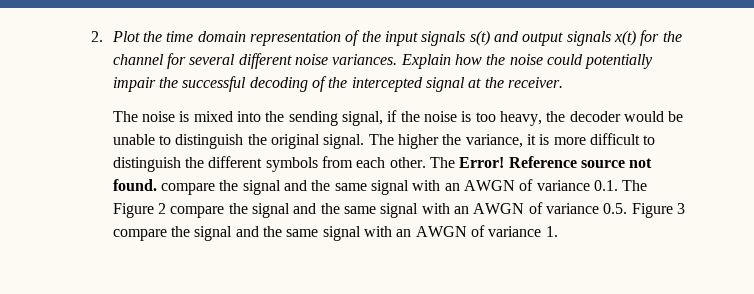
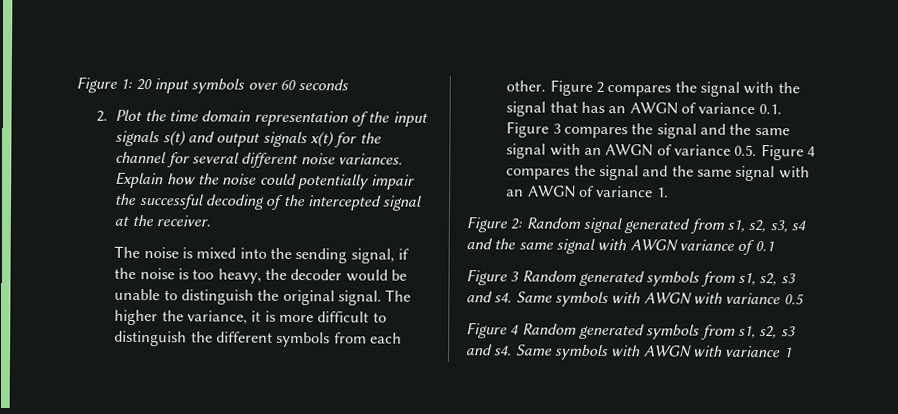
+ Figure 1: 20 input symbols over 60 seconds
- The Error! Reference source not found. compare the signal and the same signal with an AWGN of variance 0.1. The Figure 2 compare the signal and the same signal with an AWGN of variance 0.5. Figure 3 compare the signal and the same signal with an AWGN of variance 1.
+ Figure 2 compares the signal with the signal that has an AWGN of variance 0.1. Figure 3 compares the signal and the same signal with an AWGN of variance 0.5. Figure 4 compares the signal and the same signal with an AWGN of variance 1.
+ Figure 2: Random signal generated from s1, s2, s3, s4 and the same signal with AWGN variance of 0.1
+ Figure 3 Random generated symbols from s1, s2, s3 and s4. Same symbols with AWGN with variance 0.5
+ Figure 4 Random generated symbols from s1, s2, s3 and s4. Same symbols with AWGN with variance 1

